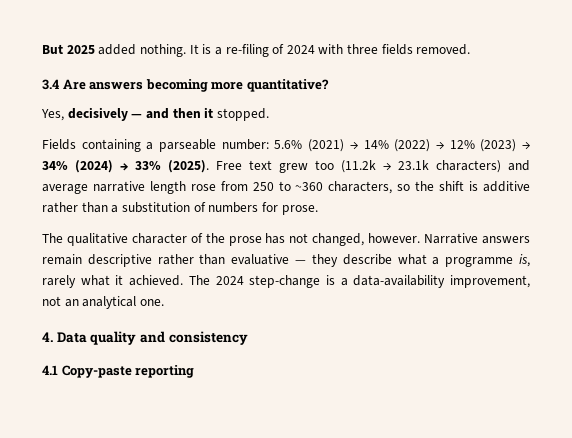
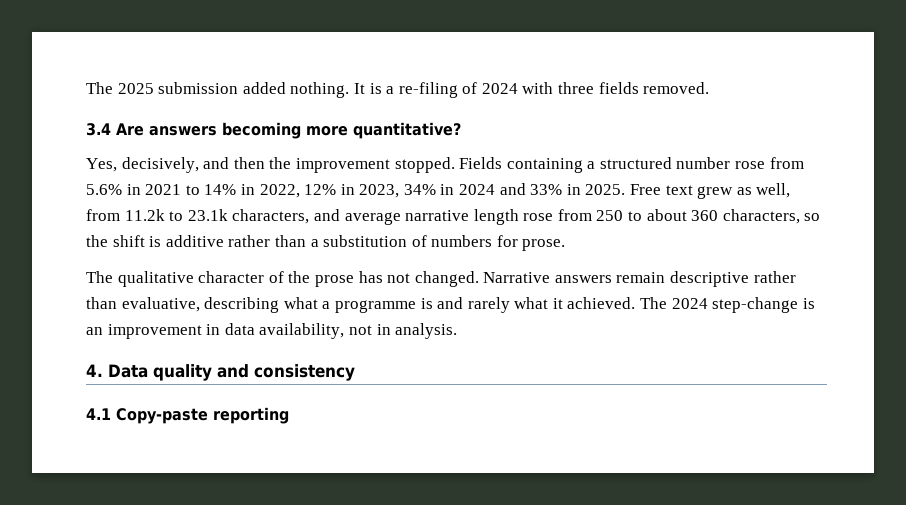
- But 2025 added nothing.
+ The 2025 submission added nothing.
- Yes, decisively — and then it stopped.
- Fields containing a parseable number: 5.6% (2021) → 14% (2022) → 12% (2023) → 34% (2024) → 33% (2025). Free text grew too (11.2k → 23.1k characters) and average narrative length rose from 250 to ~360 characters, so the shift is additive rather than a substitution of numbers for prose.
+ Yes, decisively, and then the improvement stopped. Fields containing a structured number rose from 5.6% in 2021 to 14% in 2022, 12% in 2023, 34% in 2024 and 33% in 2025. Free text grew as well, from 11.2k to 23.1k characters, and average narrative length rose from 250 to about 360 characters, so the shift is additive rather than a substitution of numbers for prose.
- The qualitative character of the prose has not changed, however.
+ The qualitative character of the prose has not changed.
- Narrative answers remain descriptive rather than evaluative — they describe what a programme is, rarely what it achieved.
+ Narrative answers remain descriptive rather than evaluative, describing what a programme is and rarely what it achieved.
- The 2024 step-change is a data-availability improvement, not an analytical one.
+ The 2024 step-change is an improvement in data availability, not in analysis.

